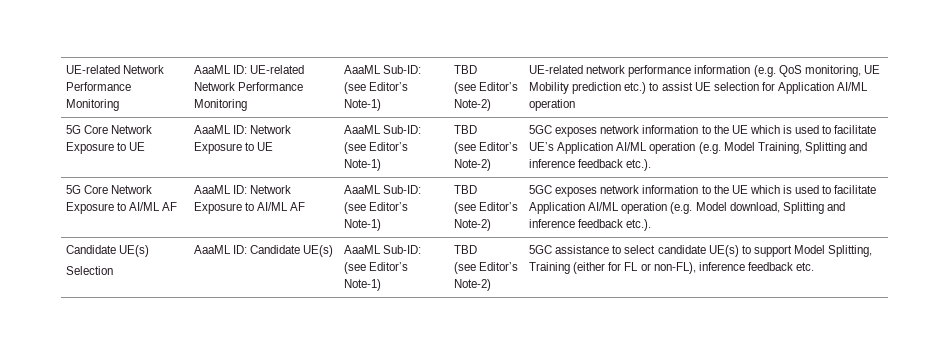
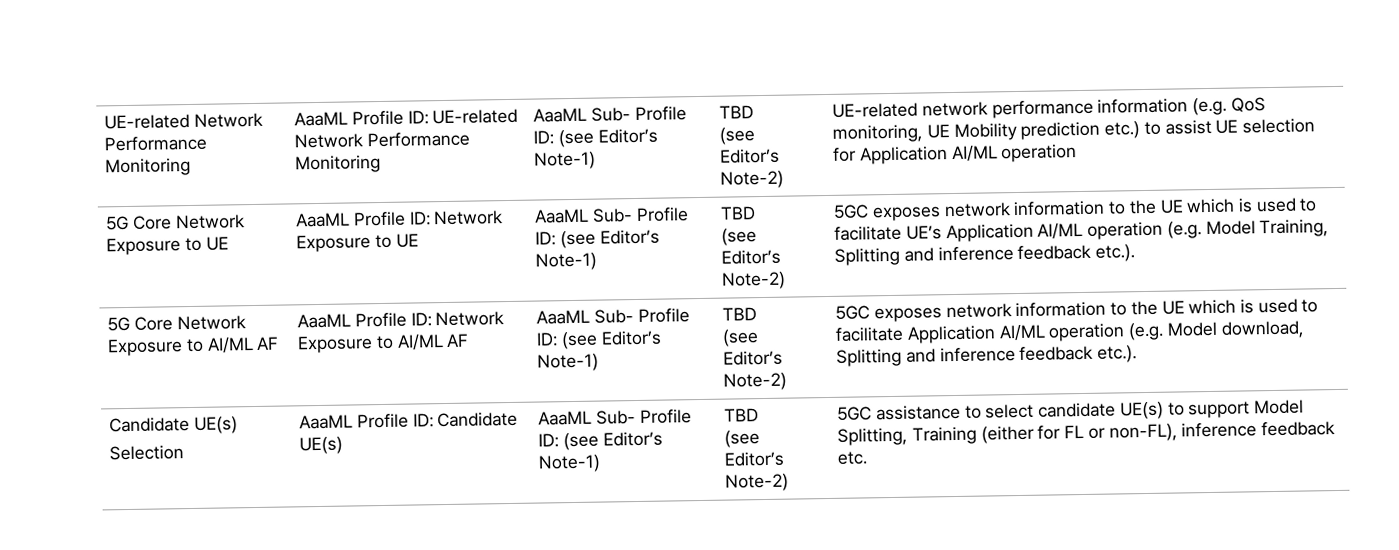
- UE-related Network Performance Monitoring | AaaML ID: UE-related Network Performance Monitoring | AaaML Sub-ID: (see Editor’s Note-1)
+ UE-related Network Performance Monitoring | AaaML Profile ID: UE-related Network Performance Monitoring | AaaML Sub- Profile ID: (see Editor’s Note-1)
- AaaML ID: Network Exposure to UE | AaaML Sub-ID: (see Editor’s Note-1)
+ AaaML Profile ID: Network Exposure to UE | AaaML Sub- Profile ID: (see Editor’s Note-1)
- AaaML ID: Network Exposure to AI/ML AF | AaaML Sub-ID: (see Editor’s Note-1)
+ AaaML Profile ID: Network Exposure to AI/ML AF | AaaML Sub- Profile ID: (see Editor’s Note-1)
  5GC exposes network information to the UE which is used to facilitate Application AI/ML operation (e.g. Model download, Splitting and inference feedback etc.).
  Candidate UE(s)
- Selection | AaaML ID: Candidate UE(s) | AaaML Sub-ID: (see Editor’s Note-1) | TBD
+ Selection | AaaML Profile ID: Candidate UE(s) | AaaML Sub- Profile ID: (see Editor’s Note-1) | TBD

